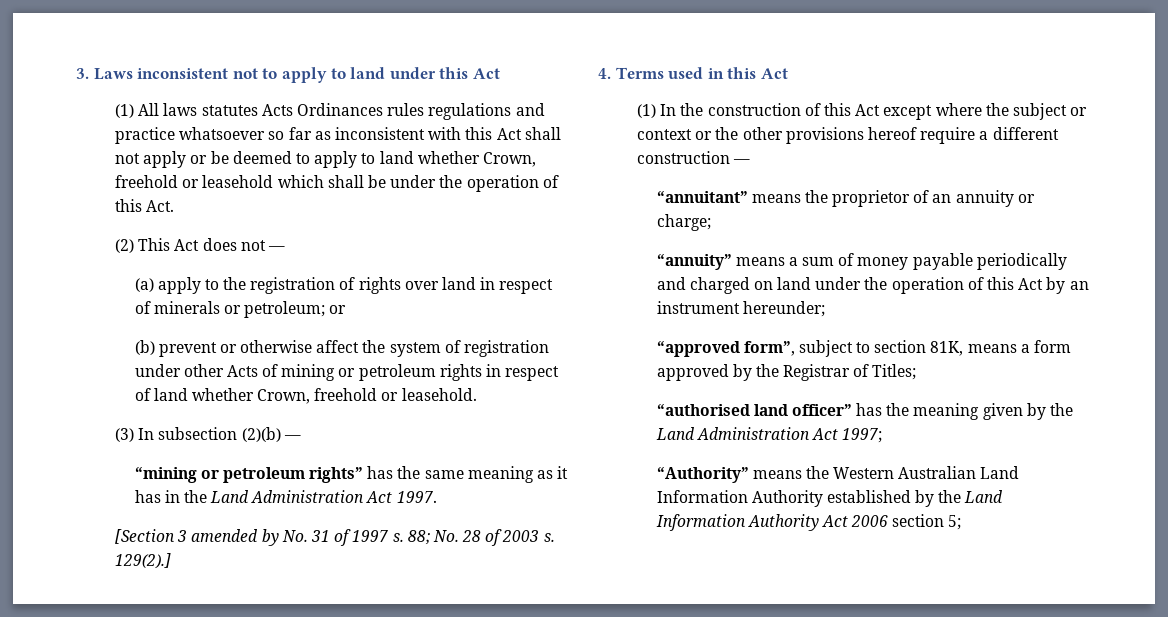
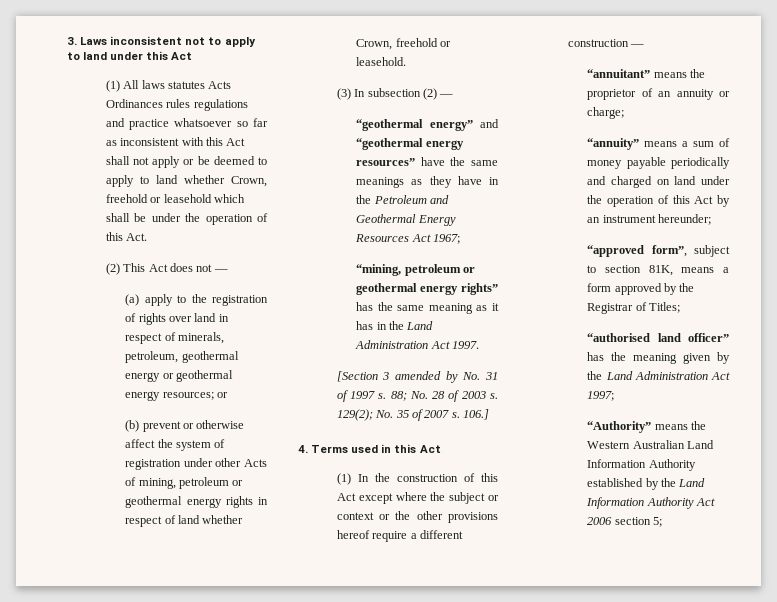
- (a) apply to the registration of rights over land in respect of minerals or petroleum; or
+ (a) apply to the registration of rights over land in respect of minerals, petroleum, geothermal energy or geothermal energy resources; or
- (b) prevent or otherwise affect the system of registration under other Acts of mining or petroleum rights in respect of land whether Crown, freehold or leasehold.
+ (b) prevent or otherwise affect the system of registration under other Acts of mining, petroleum or geothermal energy rights in respect of land whether Crown, freehold or leasehold.
- (3) In subsection (2)(b) —
- “mining or petroleum rights” has the same meaning as it has in the Land Administration Act 1997.
+ (3) In subsection (2) —
+ “geothermal energy” and “geothermal energy resources” have the same meanings as they have in the Petroleum and Geothermal Energy Resources Act 1967;
+ “mining, petroleum or geothermal energy rights” has the same meaning as it has in the Land Administration Act 1997.
- 129(2).]
+ 129(2); No. 35 of 2007 s. 106.]

